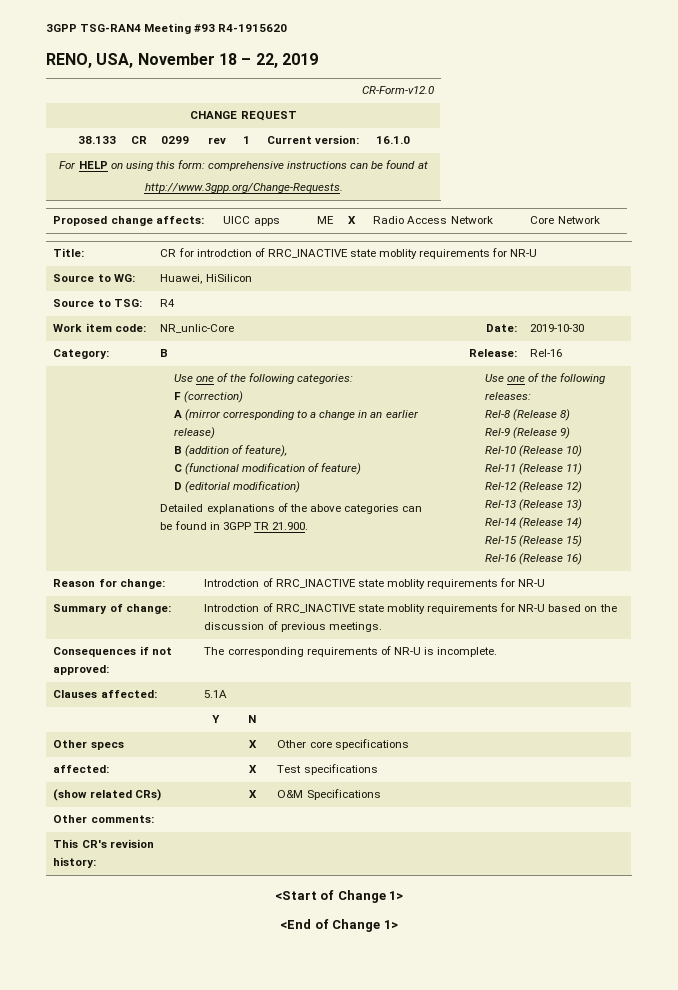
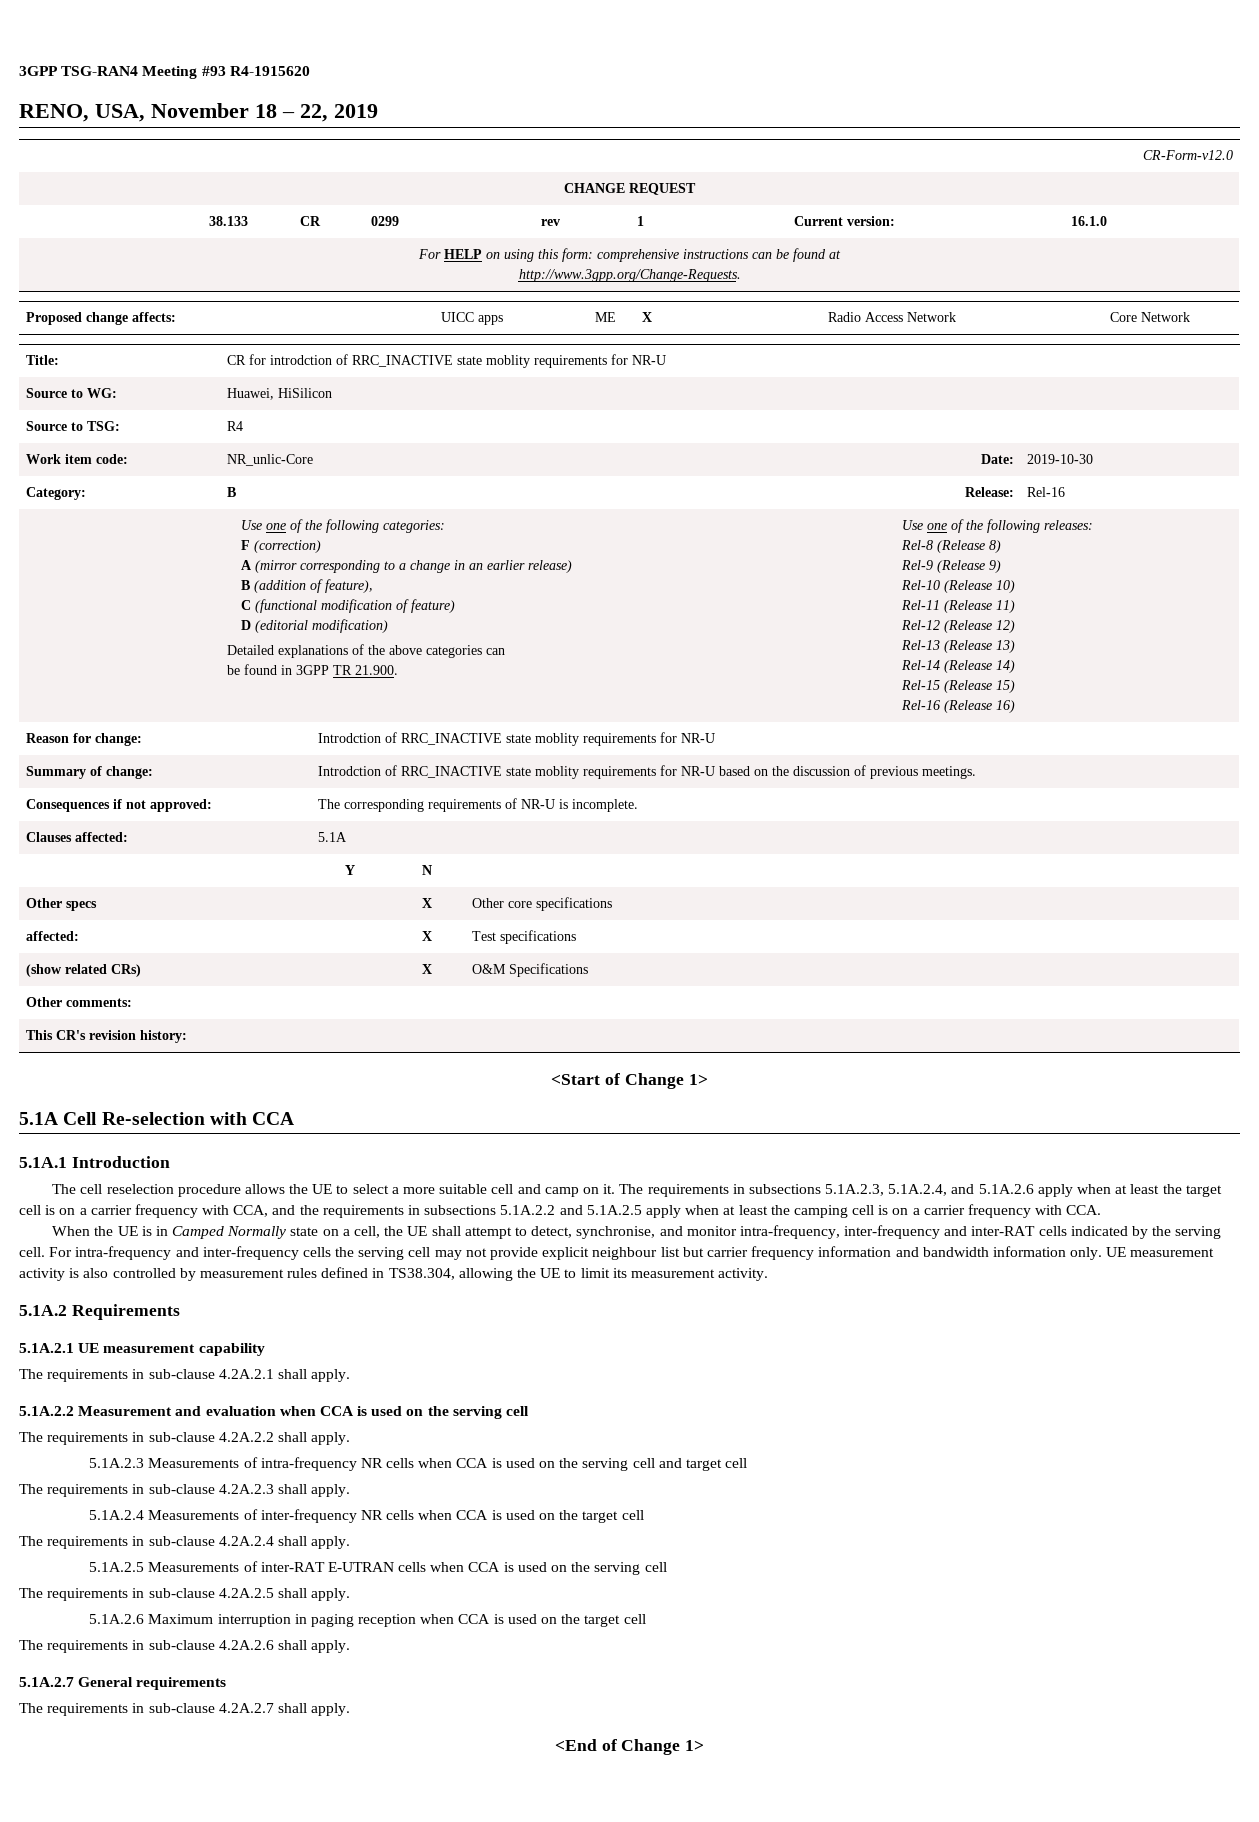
+ 5.1A Cell Re-selection with CCA
+ 5.1A.1 Introduction
+ The cell reselection procedure allows the UE to select a more suitable cell and camp on it. The requirements in subsections 5.1A.2.3, 5.1A.2.4, and 5.1A.2.6 apply when at least the target cell is on a carrier frequency with CCA, and the requirements in subsections 5.1A.2.2 and 5.1A.2.5 apply when at least the camping cell is on a carrier frequency with CCA.
+ When the UE is in Camped Normally state on a cell, the UE shall attempt to detect, synchronise, and monitor intra-frequency, inter-frequency and inter-RAT cells indicated by the serving cell. For intra-frequency and inter-frequency cells the serving cell may not provide explicit neighbour list but carrier frequency information and bandwidth information only. UE measurement activity is also controlled by measurement rules defined in TS38.304, allowing the UE to limit its measurement activity.
+ 5.1A.2 Requirements
+ 5.1A.2.1 UE measurement capability
+ The requirements in sub-clause 4.2A.2.1 shall apply.
+ 5.1A.2.2 Measurement and evaluation when CCA is used on the serving cell
+ The requirements in sub-clause 4.2A.2.2 shall apply.
+ 5.1A.2.3 Measurements of intra-frequency NR cells when CCA is used on the serving cell and target cell
+ The requirements in sub-clause 4.2A.2.3 shall apply.
+ 5.1A.2.4 Measurements of inter-frequency NR cells when CCA is used on the target cell
+ The requirements in sub-clause 4.2A.2.4 shall apply.
+ 5.1A.2.5 Measurements of inter-RAT E-UTRAN cells when CCA is used on the serving cell
+ The requirements in sub-clause 4.2A.2.5 shall apply.
+ 5.1A.2.6 Maximum interruption in paging reception when CCA is used on the target cell
+ The requirements in sub-clause 4.2A.2.6 shall apply.
+ 5.1A.2.7 General requirements
+ The requirements in sub-clause 4.2A.2.7 shall apply.

